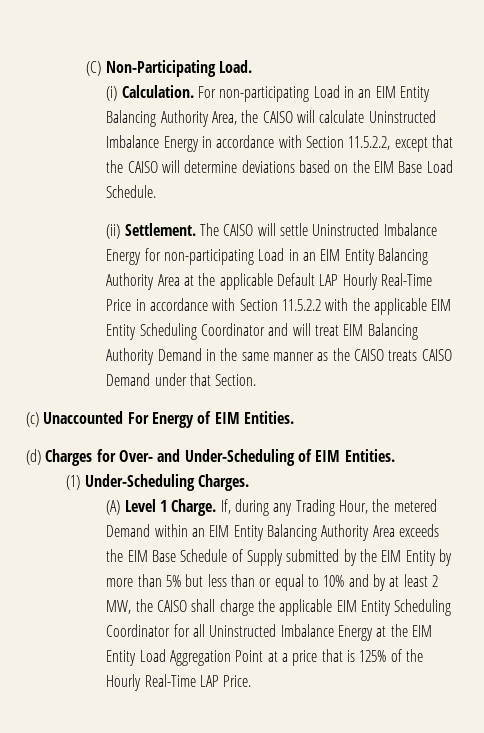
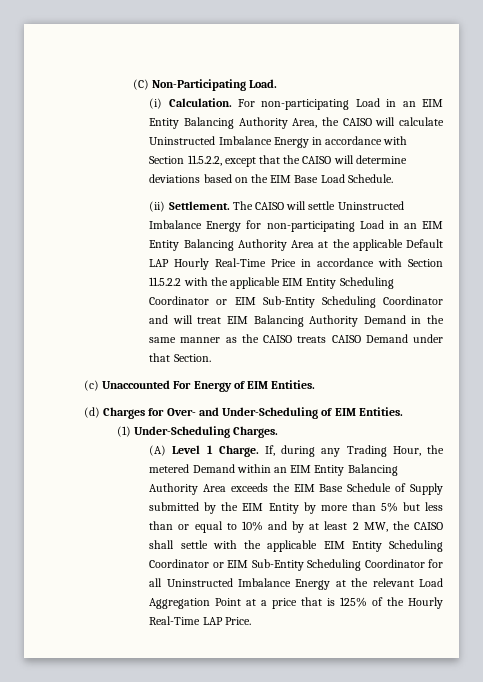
- The CAISO will settle Uninstructed Imbalance Energy for non-participating Load in an EIM Entity Balancing Authority Area at the applicable Default LAP Hourly Real-Time Price in accordance with Section 11.5.2.2 with the applicable EIM Entity Scheduling Coordinator and will treat EIM Balancing Authority Demand in the same manner as the CAISO treats CAISO Demand under that Section.
+ The CAISO will settle Uninstructed Imbalance Energy for non-participating Load in an EIM Entity Balancing Authority Area at the applicable Default LAP Hourly Real-Time Price in accordance with Section 11.5.2.2 with the applicable EIM Entity Scheduling Coordinator or EIM Sub-Entity Scheduling Coordinator and will treat EIM Balancing Authority Demand in the same manner as the CAISO treats CAISO Demand under that Section.
- If, during any Trading Hour, the metered Demand within an EIM Entity Balancing Authority Area exceeds the EIM Base Schedule of Supply submitted by the EIM Entity by more than 5% but less than or equal to 10% and by at least 2 MW, the CAISO shall charge the applicable EIM Entity Scheduling Coordinator for all Uninstructed Imbalance Energy at the EIM Entity Load Aggregation Point at a price that is 125% of the Hourly Real-Time LAP Price.
+ If, during any Trading Hour, the metered Demand within an EIM Entity Balancing Authority Area exceeds the EIM Base Schedule of Supply submitted by the EIM Entity by more than 5% but less than or equal to 10% and by at least 2 MW, the CAISO shall settle with the applicable EIM Entity Scheduling Coordinator or EIM Sub-Entity Scheduling Coordinator for all Uninstructed Imbalance Energy at the relevant Load Aggregation Point at a price that is 125% of the Hourly Real-Time LAP Price.

